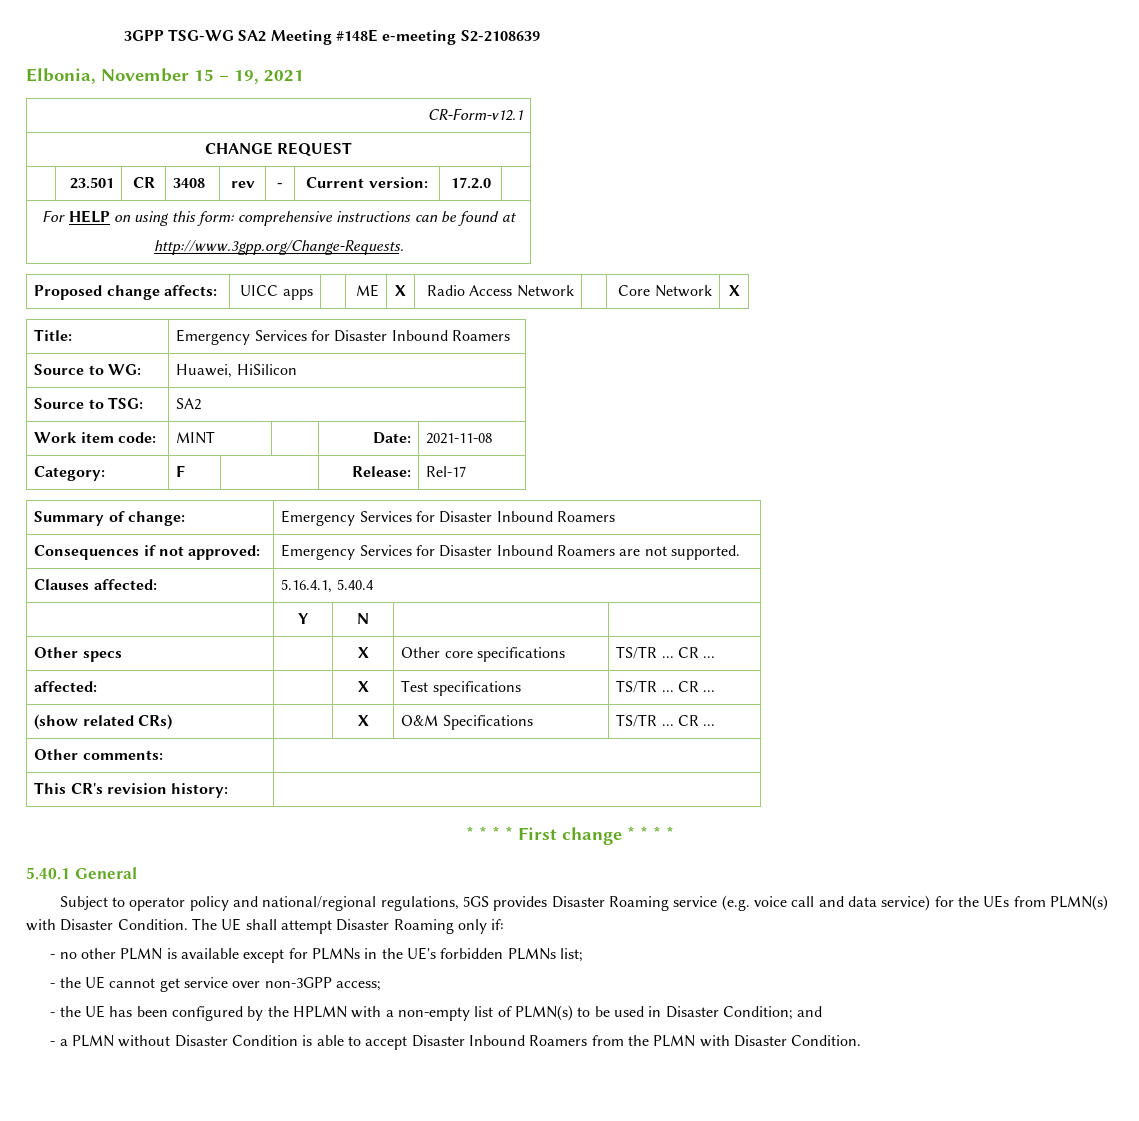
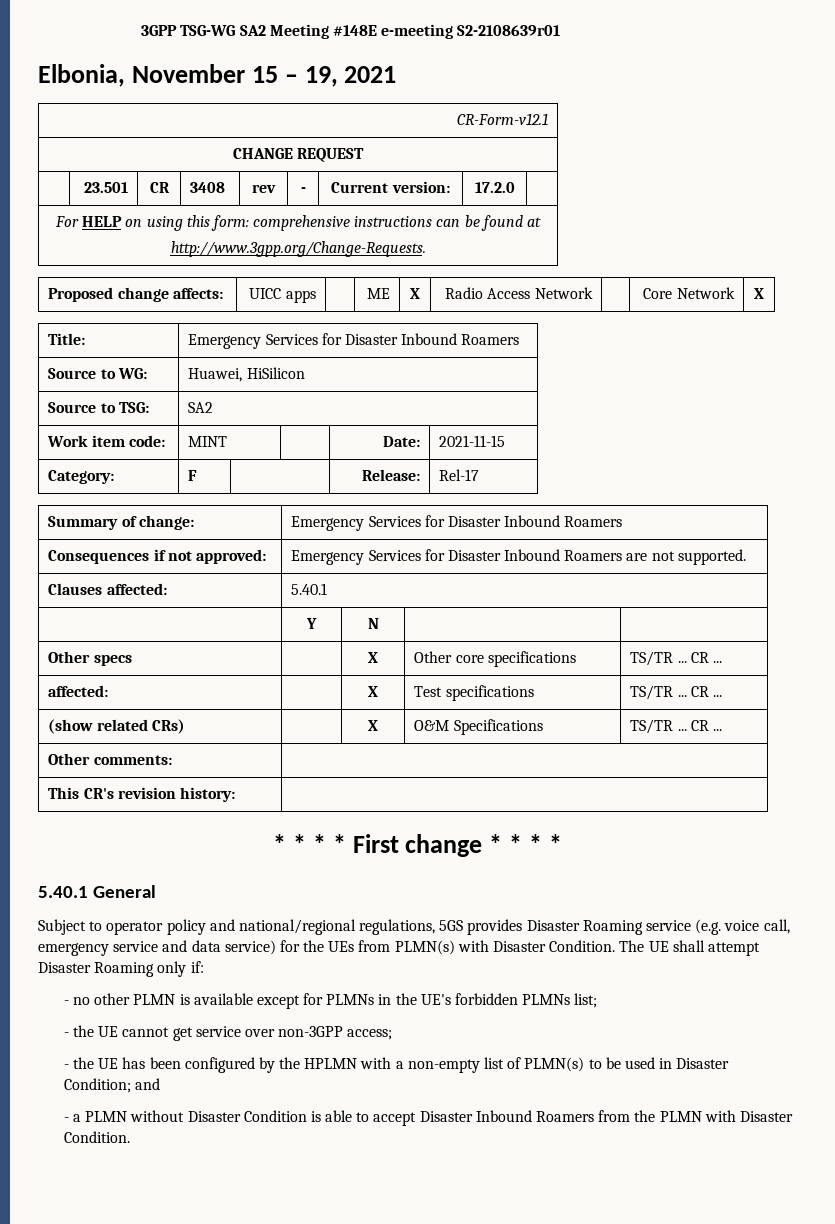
- 3GPP TSG-WG SA2 Meeting #148E e-meeting S2-2108639
+ 3GPP TSG-WG SA2 Meeting #148E e-meeting S2-2108639r01
- Work item code: | MINT | | Date: | 2021-11-08
+ Work item code: | MINT | | Date: | 2021-11-15
- Clauses affected: | 5.16.4.1, 5.40.4
+ Clauses affected: | 5.40.1
- Subject to operator policy and national/regional regulations, 5GS provides Disaster Roaming service (e.g. voice call and data service) for the UEs from PLMN(s) with Disaster Condition.
+ Subject to operator policy and national/regional regulations, 5GS provides Disaster Roaming service (e.g. voice call, emergency service and data service) for the UEs from PLMN(s) with Disaster Condition.

